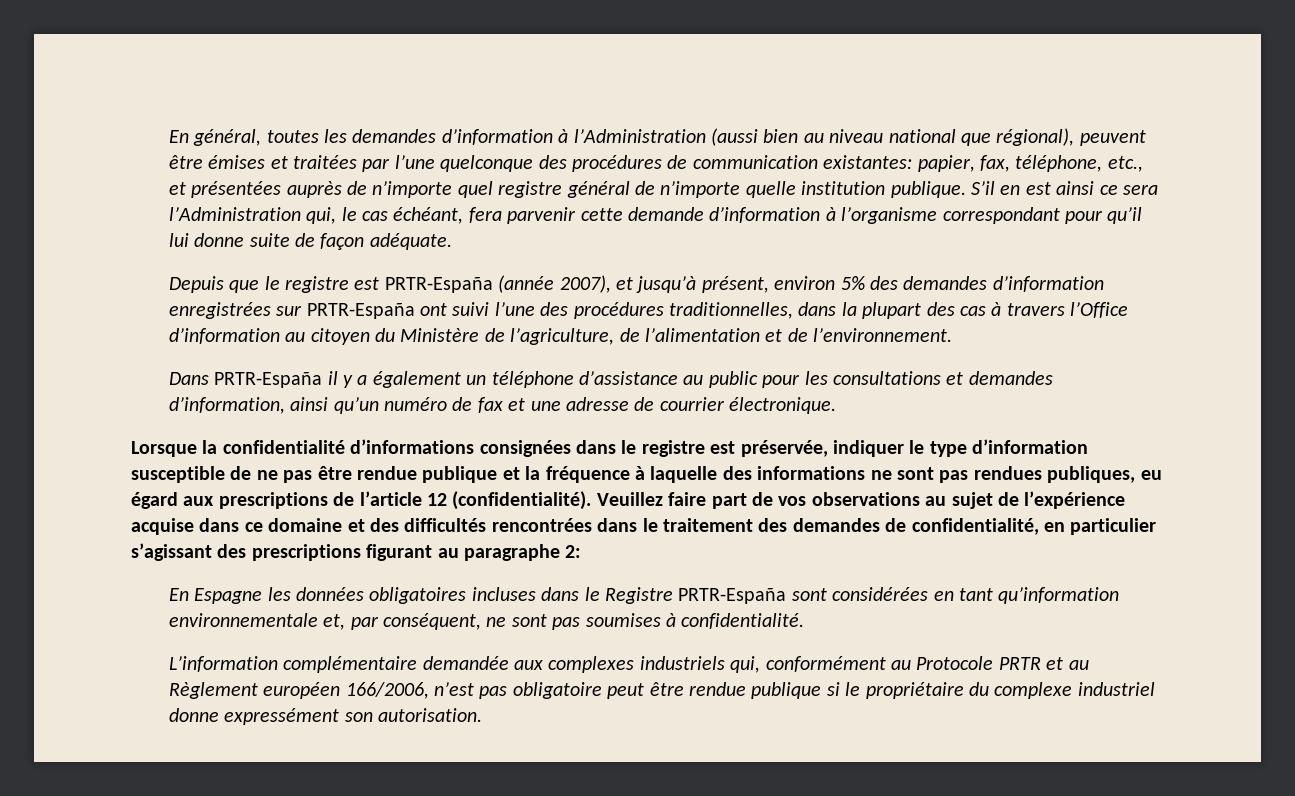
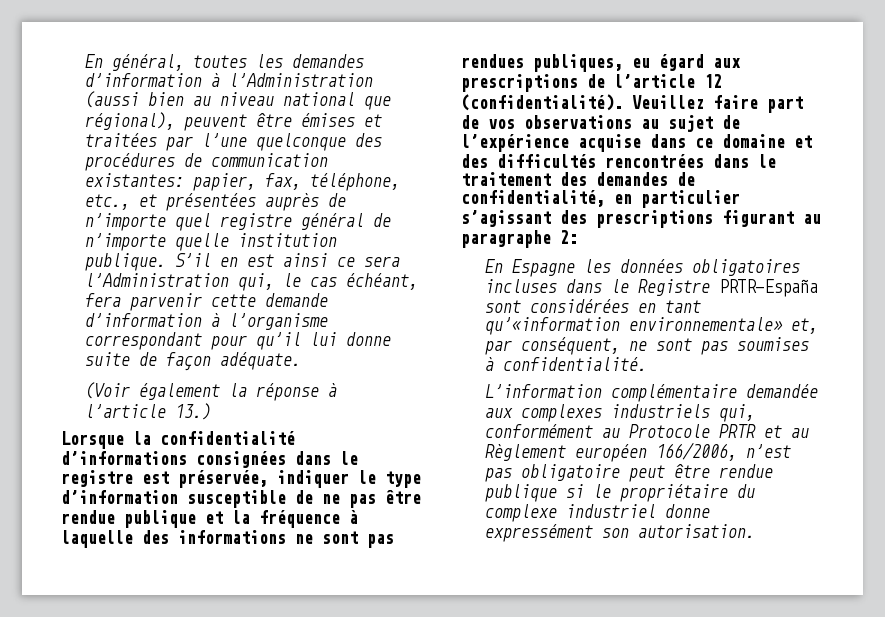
- Depuis que le registre est PRTR-España (année 2007), et jusqu’à présent, environ 5% des demandes d’information enregistrées sur PRTR-España ont suivi l’une des procédures traditionnelles, dans la plupart des cas à travers l’Office d’information au citoyen du Ministère de l’agriculture, de l’alimentation et de l’environnement.
- Dans PRTR-España il y a également un téléphone d’assistance au public pour les consultations et demandes d’information, ainsi qu’un numéro de fax et une adresse de courrier électronique.
+ (Voir également la réponse à l’article 13.)
- En Espagne les données obligatoires incluses dans le Registre PRTR-España sont considérées en tant qu’information environnementale et, par conséquent, ne sont pas soumises à confidentialité.
+ En Espagne les données obligatoires incluses dans le Registre PRTR-España sont considérées en tant qu’«information environnementale» et, par conséquent, ne sont pas soumises à confidentialité.

